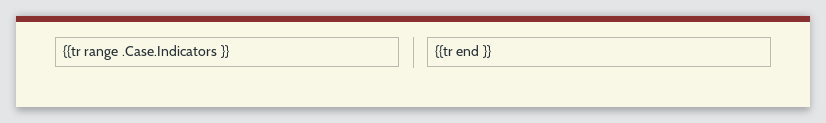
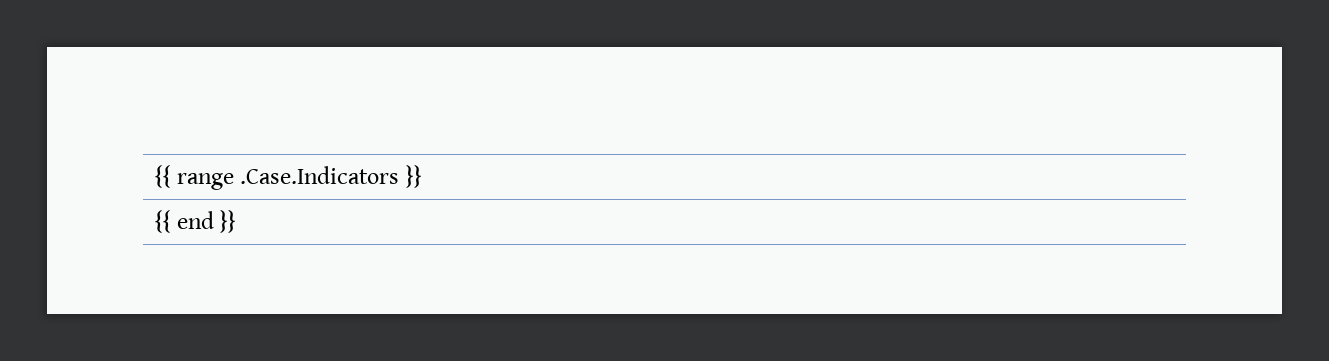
- {{tr range .Case.Indicators }}
+ {{ range .Case.Indicators }}
- {{tr end }}
+ {{ end }}

